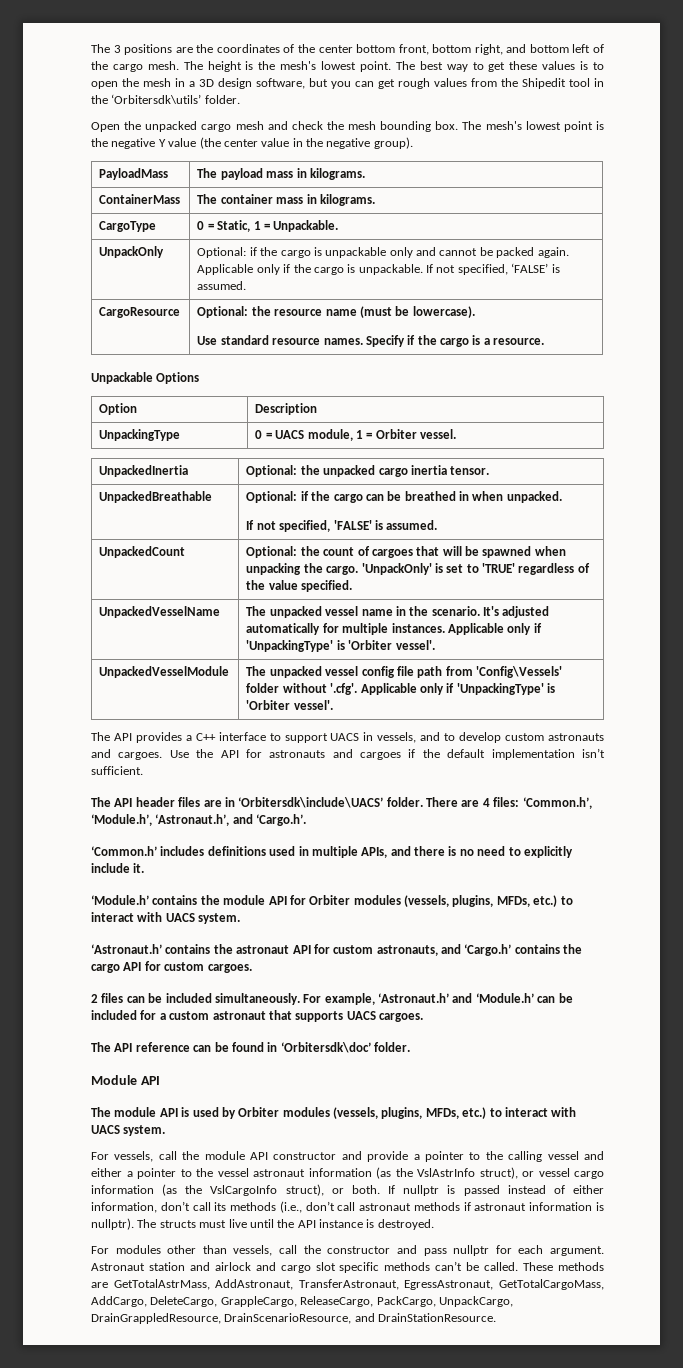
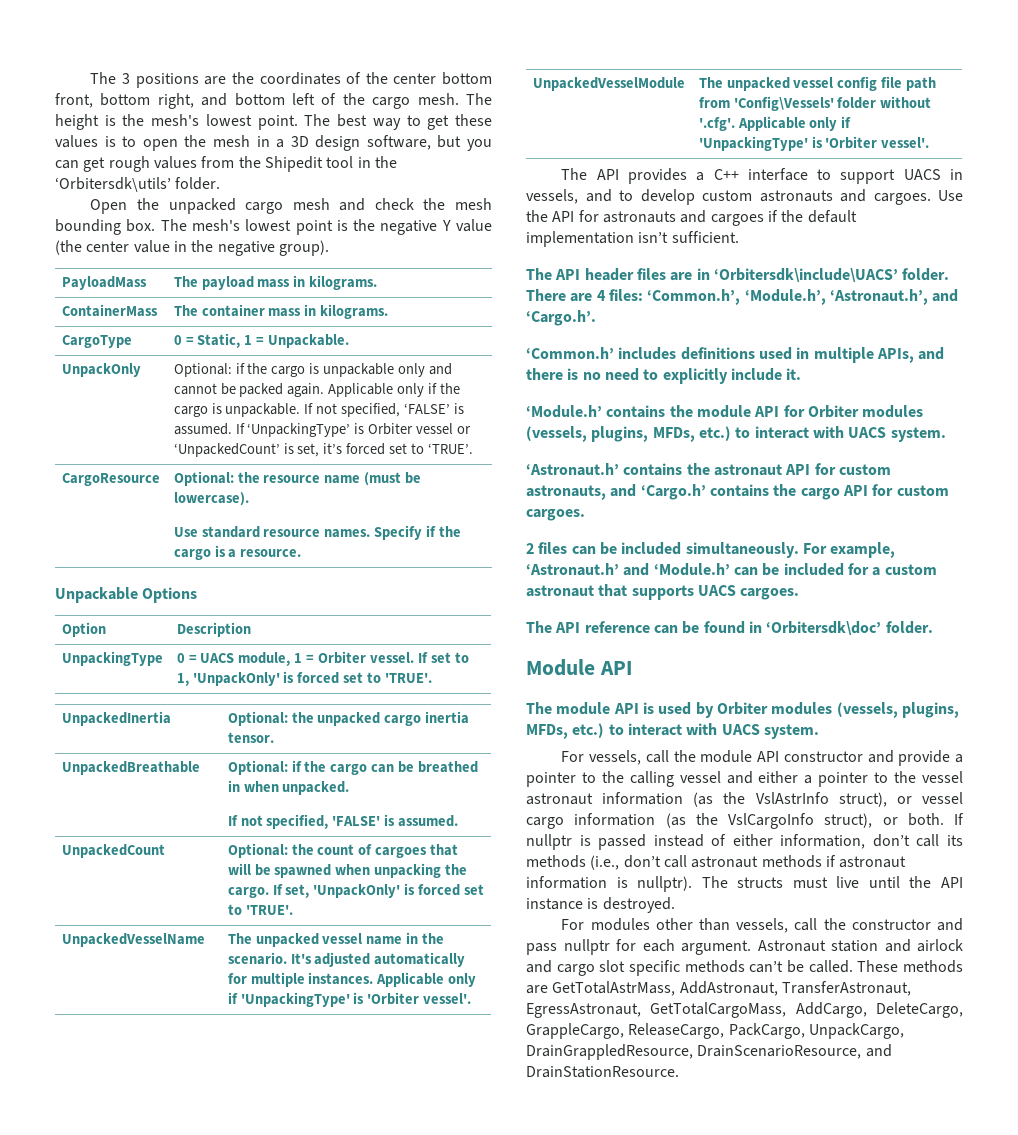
- UnpackOnly | Optional: if the cargo is unpackable only and cannot be packed again. Applicable only if the cargo is unpackable. If not specified, ‘FALSE’ is assumed.
+ UnpackOnly | Optional: if the cargo is unpackable only and cannot be packed again. Applicable only if the cargo is unpackable. If not specified, ‘FALSE’ is assumed. If ‘UnpackingType’ is Orbiter vessel or ‘UnpackedCount’ is set, it’s forced set to ‘TRUE’.
- UnpackingType | 0 = UACS module, 1 = Orbiter vessel.
+ UnpackingType | 0 = UACS module, 1 = Orbiter vessel. If set to 1, 'UnpackOnly' is forced set to 'TRUE'.
- UnpackedCount | Optional: the count of cargoes that will be spawned when unpacking the cargo. 'UnpackOnly' is set to 'TRUE' regardless of the value specified.
+ UnpackedCount | Optional: the count of cargoes that will be spawned when unpacking the cargo. If set, 'UnpackOnly' is forced set to 'TRUE'.

